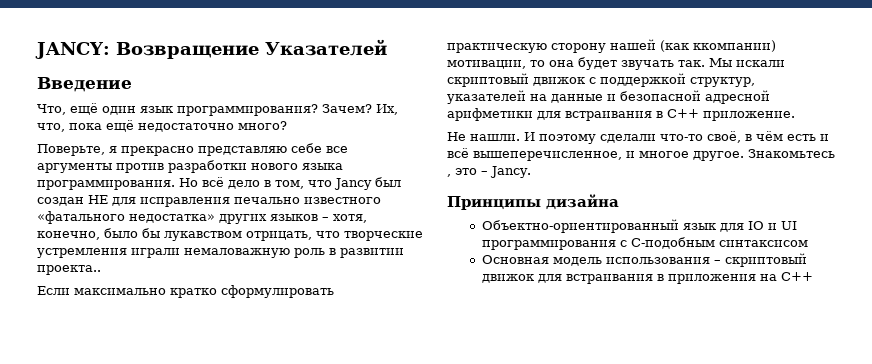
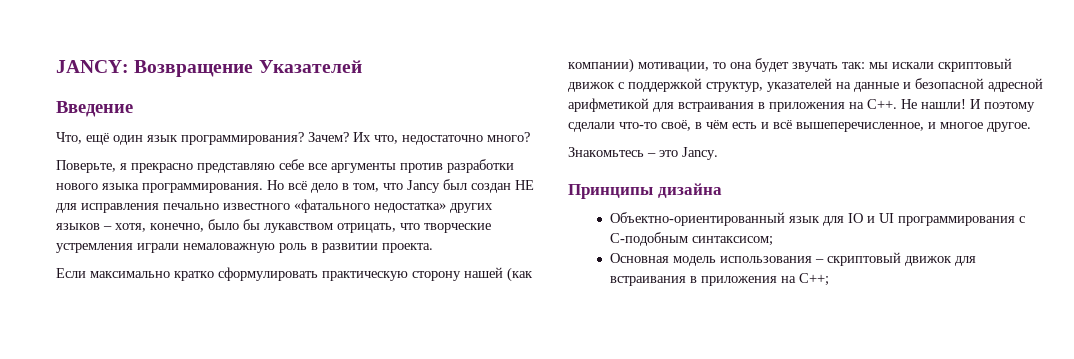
- Их, что, пока ещё недостаточно много?
+ Их что, недостаточно много?
- Но всё дело в том, что Jancy был создан НЕ для исправления печально известного «фатального недостатка» других языков – хотя, конечно, было бы лукавством отрицать, что творческие устремления играли немаловажную роль в развитии проекта..
+ Но всё дело в том, что Jancy был создан НЕ для исправления печально известного «фатального недостатка» других языков – хотя, конечно, было бы лукавством отрицать, что творческие устремления играли немаловажную роль в развитии проекта.
- Если максимально кратко сформулировать практическую сторону нашей (как ккомпании) мотивации, то она будет звучать так. Мы искали скриптовый движок с поддержкой структур, указателей на данные и безопасной адресной арифметики для встраивания в C++ приложение.
- Не нашли.
+ Если максимально кратко сформулировать практическую сторону нашей (как компании) мотивации, то она будет звучать так: мы искали скриптовый движок с поддержкой структур, указателей на данные и безопасной адресной арифметикой для встраивания в приложения на C++. Не нашли!
- И поэтому сделали что-то своё, в чём есть и всё вышеперечисленное, и многое другое. Знакомьтесь , это – Jancy.
+ И поэтому сделали что-то своё, в чём есть и всё вышеперечисленное, и многое другое.
+ Знакомьтесь – это Jancy.
- Объектно-ориентированный язык для IO и UI программирования с C-подобным синтаксисом
+ Объектно-ориентированный язык для IO и UI программирования с C-подобным синтаксисом;
- Основная модель использования – скриптовый движок для встраивания в приложения на C++
+ Основная модель использования – скриптовый движок для встраивания в приложения на C++;

